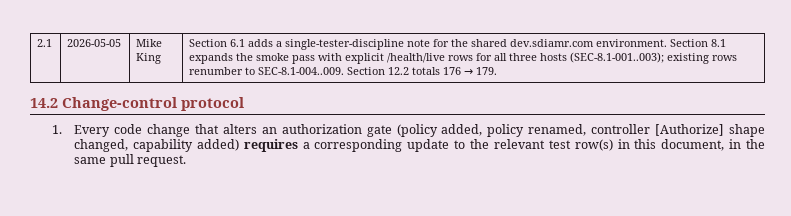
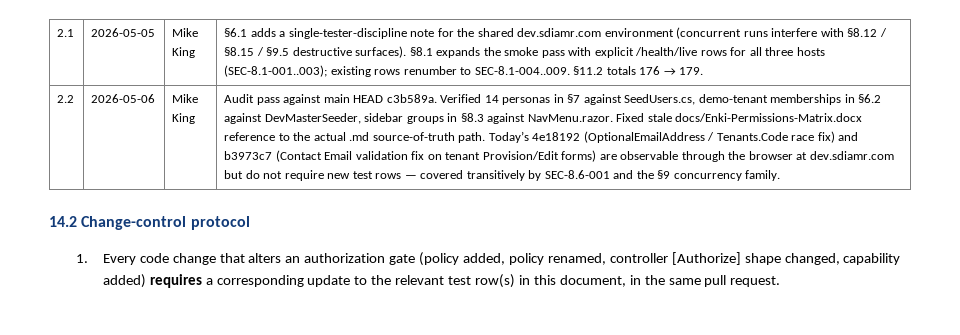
- Section 6.1 adds a single-tester-discipline note for the shared dev.sdiamr.com environment. Section 8.1 expands the smoke pass with explicit /health/live rows for all three hosts (SEC-8.1-001..003); existing rows renumber to SEC-8.1-004..009. Section 12.2 totals 176 → 179.
+ §6.1 adds a single-tester-discipline note for the shared dev.sdiamr.com environment (concurrent runs interfere with §8.12 / §8.15 / §9.5 destructive surfaces). §8.1 expands the smoke pass with explicit /health/live rows for all three hosts (SEC-8.1-001..003); existing rows renumber to SEC-8.1-004..009. §11.2 totals 176 → 179.
+ 2.2 | 2026-05-06 | Mike King | Audit pass against main HEAD c3b589a. Verified 14 personas in §7 against SeedUsers.cs, demo-tenant memberships in §6.2 against DevMasterSeeder, sidebar groups in §8.3 against NavMenu.razor. Fixed stale docs/Enki-Permissions-Matrix.docx reference to the actual .md source-of-truth path. Today’s 4e18192 (OptionalEmailAddress / Tenants.Code race fix) and b3973c7 (Contact Email validation fix on tenant Provision/Edit forms) are observable through the browser at dev.sdiamr.com but do not require new test rows — covered transitively by SEC-8.6-001 and the §9 concurrency family.

